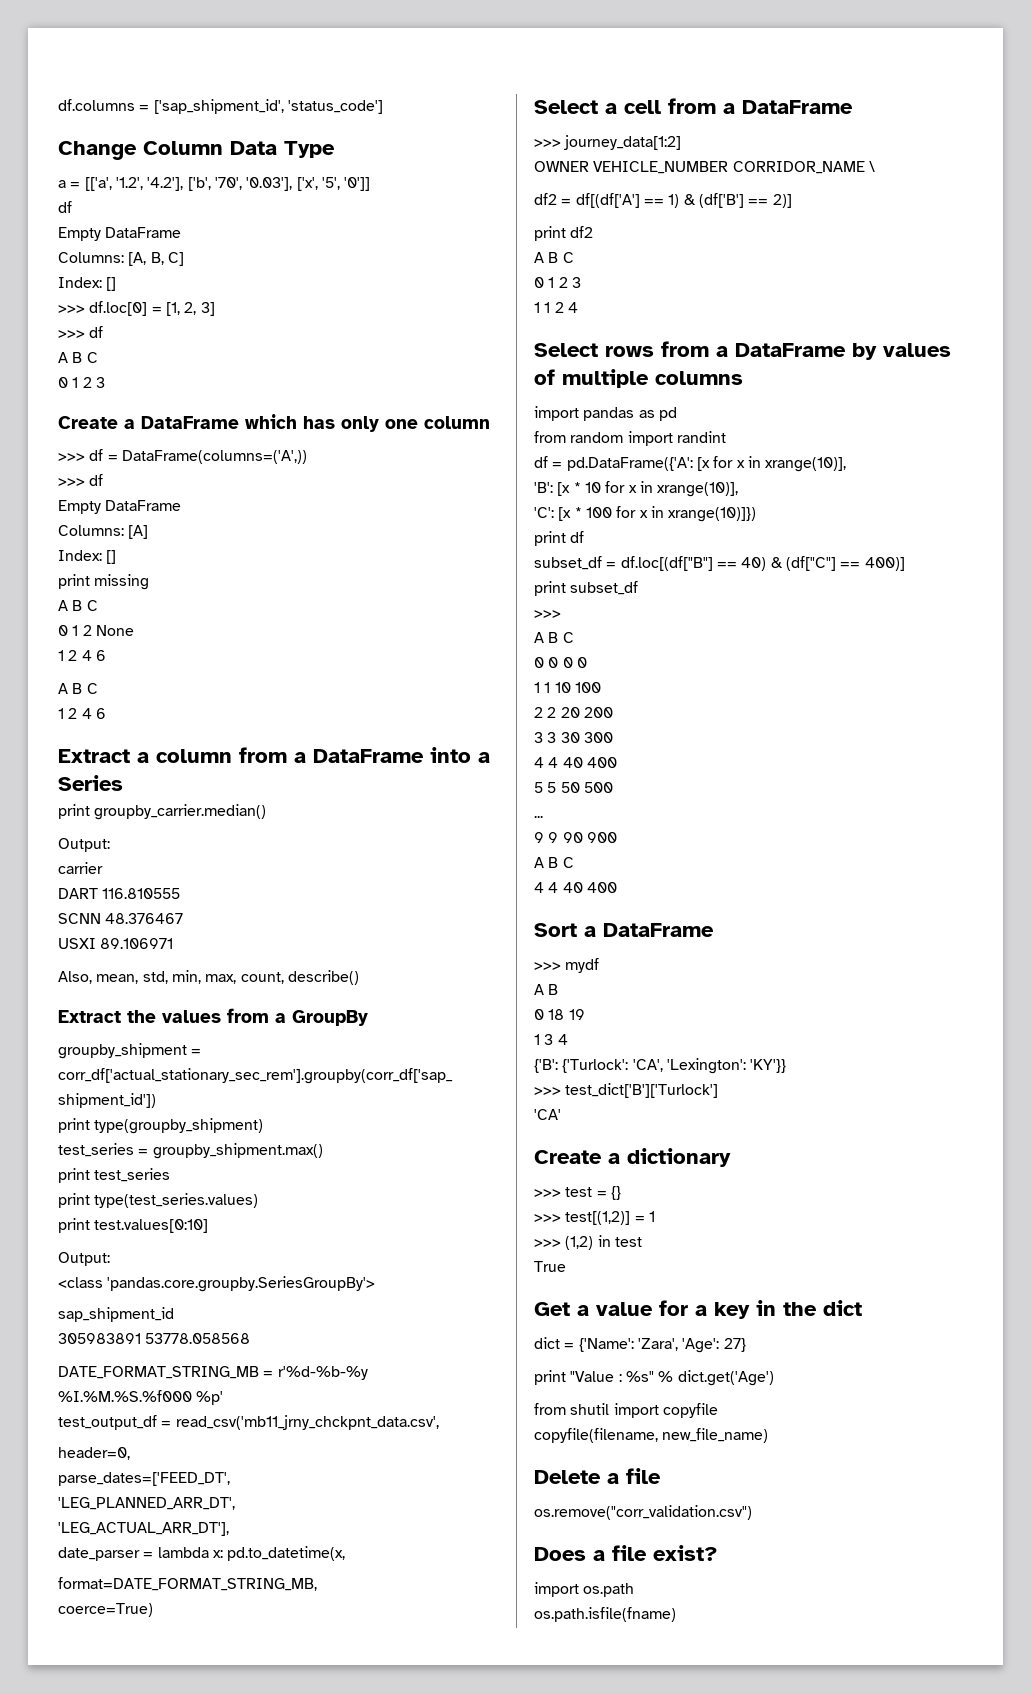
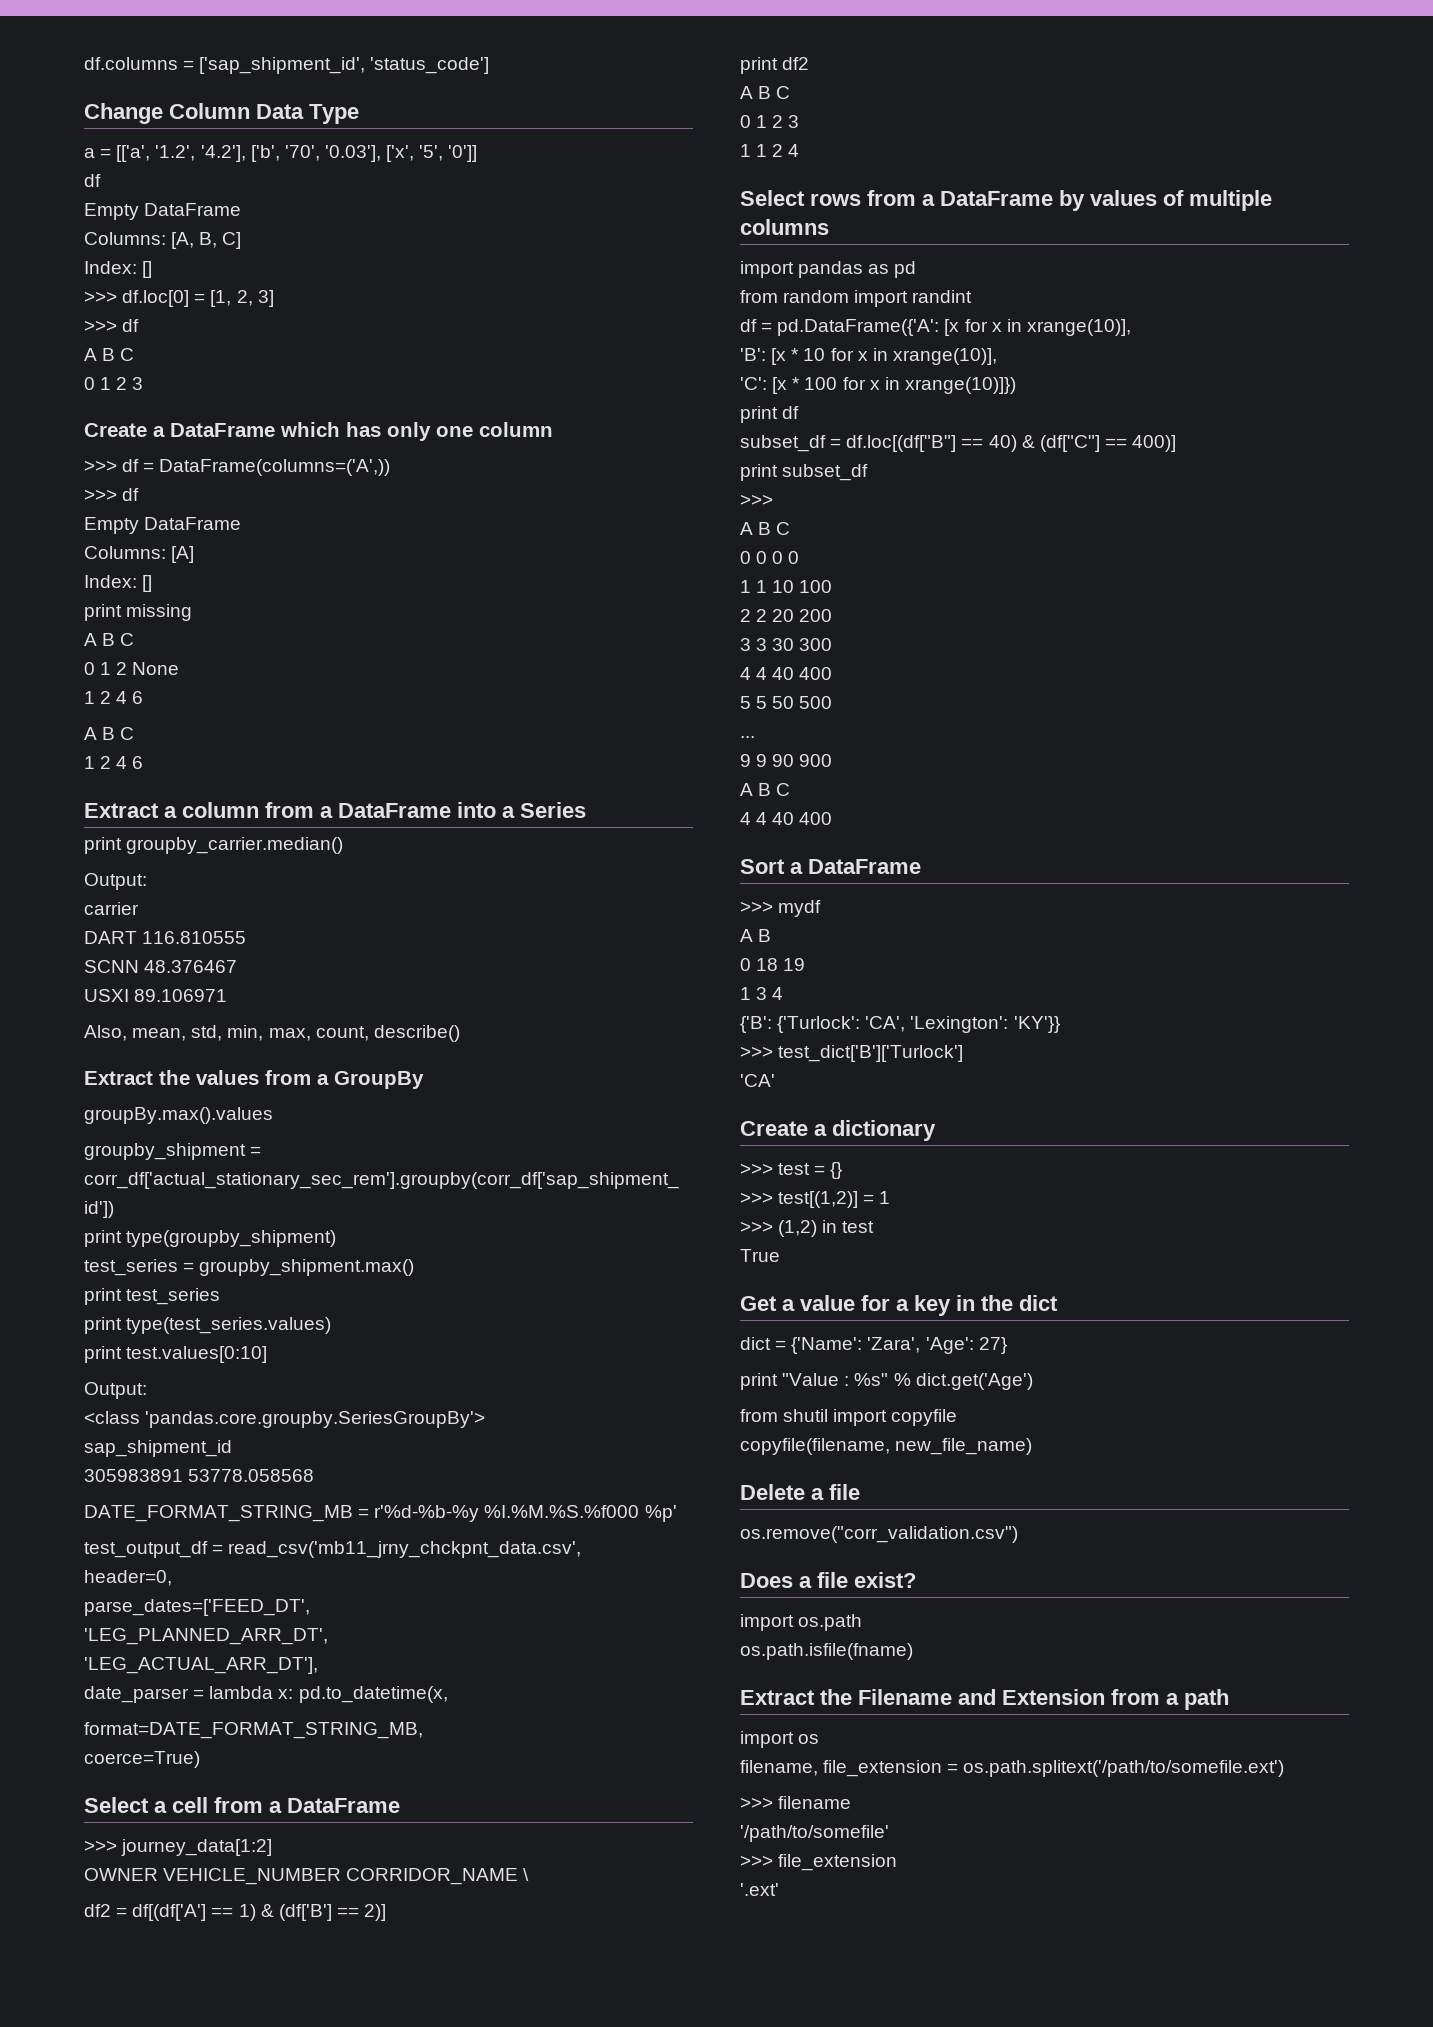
+ groupBy.max().values
+ Extract the Filename and Extension from a path
+ import os
+ filename, file_extension = os.path.splitext('/path/to/somefile.ext')
+ >>> filename
+ '/path/to/somefile'
+ >>> file_extension
+ '.ext'

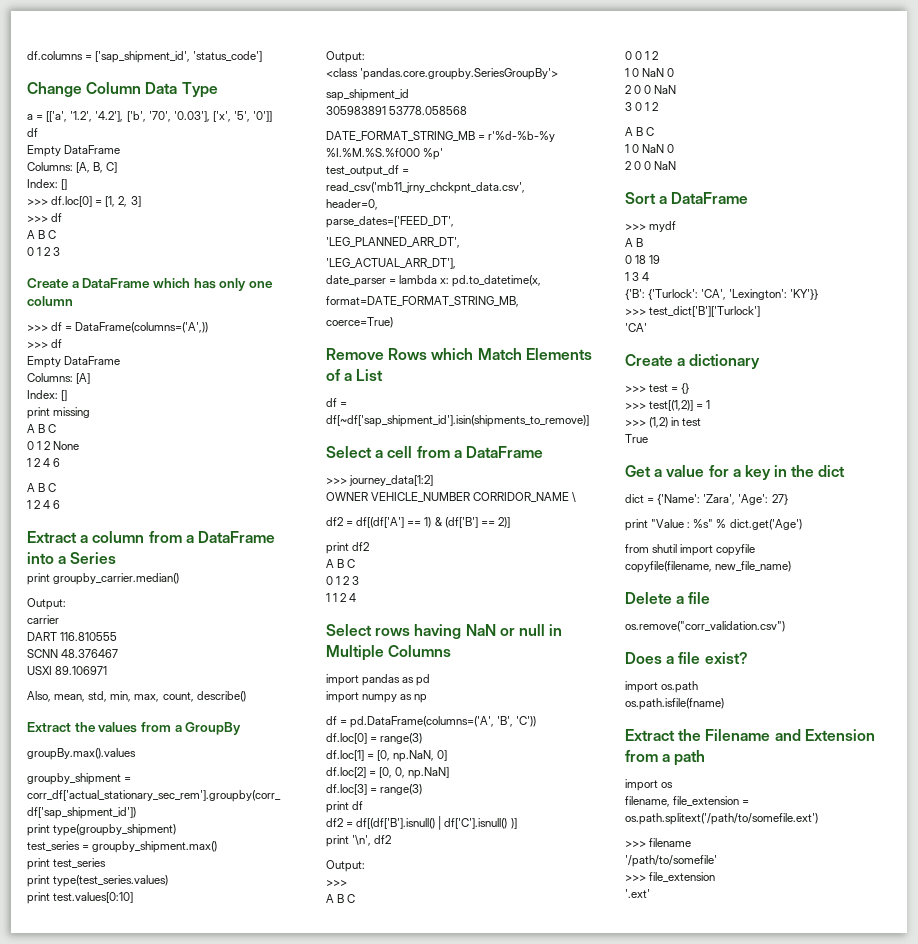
+ Remove Rows which Match Elements of a List
+ df = df[~df['sap_shipment_id'].isin(shipments_to_remove)]
- Select rows from a DataFrame by values of multiple columns
+ Select rows having NaN or null in Multiple Columns
  import pandas as pd
- from random import randint
- df = pd.DataFrame({'A': [x for x in xrange(10)],
- 'B': [x * 10 for x in xrange(10)],
- 'C': [x * 100 for x in xrange(10)]})
+ import numpy as np
+ df = pd.DataFrame(columns=('A', 'B', 'C'))
+ df.loc[0] = range(3)
+ df.loc[1] = [0, np.NaN, 0]
+ df.loc[2] = [0, 0, np.NaN]
+ df.loc[3] = range(3)
  print df
- subset_df = df.loc[(df["B"] == 40) & (df["C"] == 400)]
- print subset_df
+ df2 = df[(df['B'].isnull() | df['C'].isnull() )]
+ print '\n', df2
+ Output:
- 0 0 0 0
- 1 1 10 100
- 2 2 20 200
- 3 3 30 300
- 4 4 40 400
- 5 5 50 500
- ...
- 9 9 90 900
+ 0 0 1 2
+ 1 0 NaN 0
+ 2 0 0 NaN
+ 3 0 1 2
  A B C
- 4 4 40 400
+ 1 0 NaN 0
+ 2 0 0 NaN

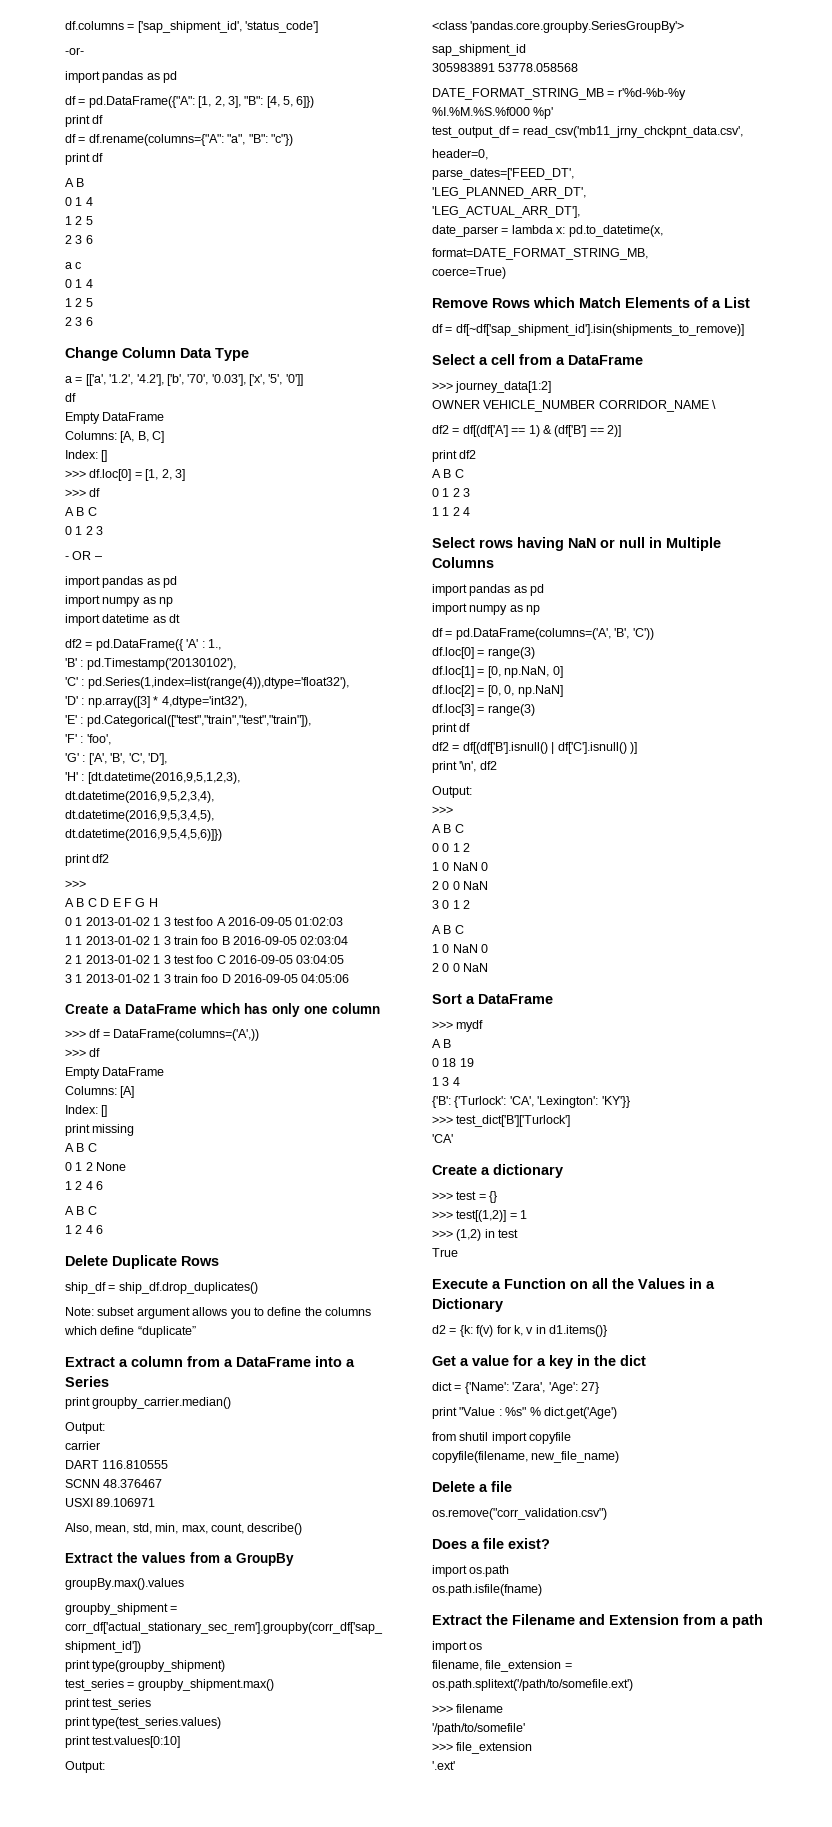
+ -or-
+ import pandas as pd
+ df = pd.DataFrame({"A": [1, 2, 3], "B": [4, 5, 6]})
+ print df
+ df = df.rename(columns={"A": "a", "B": "c"})
+ print df
+ A B
+ 0 1 4
+ 1 2 5
+ 2 3 6
+ a c
+ 0 1 4
+ 1 2 5
+ 2 3 6
+ - OR –
+ import pandas as pd
+ import numpy as np
+ import datetime as dt
+ df2 = pd.DataFrame({ 'A' : 1.,
+ 'B' : pd.Timestamp('20130102'),
+ 'C' : pd.Series(1,index=list(range(4)),dtype='float32'),
+ 'D' : np.array([3] * 4,dtype='int32'),
+ 'E' : pd.Categorical(["test","train","test","train"]),
+ 'F' : 'foo',
+ 'G' : ['A', 'B', 'C', 'D'],
+ 'H' : [dt.datetime(2016,9,5,1,2,3),
+ dt.datetime(2016,9,5,2,3,4),
+ dt.datetime(2016,9,5,3,4,5),
+ dt.datetime(2016,9,5,4,5,6)]})
+ print df2
+ >>>
+ A B C D E F G H
+ 0 1 2013-01-02 1 3 test foo A 2016-09-05 01:02:03
+ 1 1 2013-01-02 1 3 train foo B 2016-09-05 02:03:04
+ 2 1 2013-01-02 1 3 test foo C 2016-09-05 03:04:05
+ 3 1 2013-01-02 1 3 train foo D 2016-09-05 04:05:06
+ Delete Duplicate Rows
+ ship_df = ship_df.drop_duplicates()
+ Note: subset argument allows you to define the columns which define “duplicate”
+ Execute a Function on all the Values in a Dictionary
+ d2 = {k: f(v) for k, v in d1.items()}

